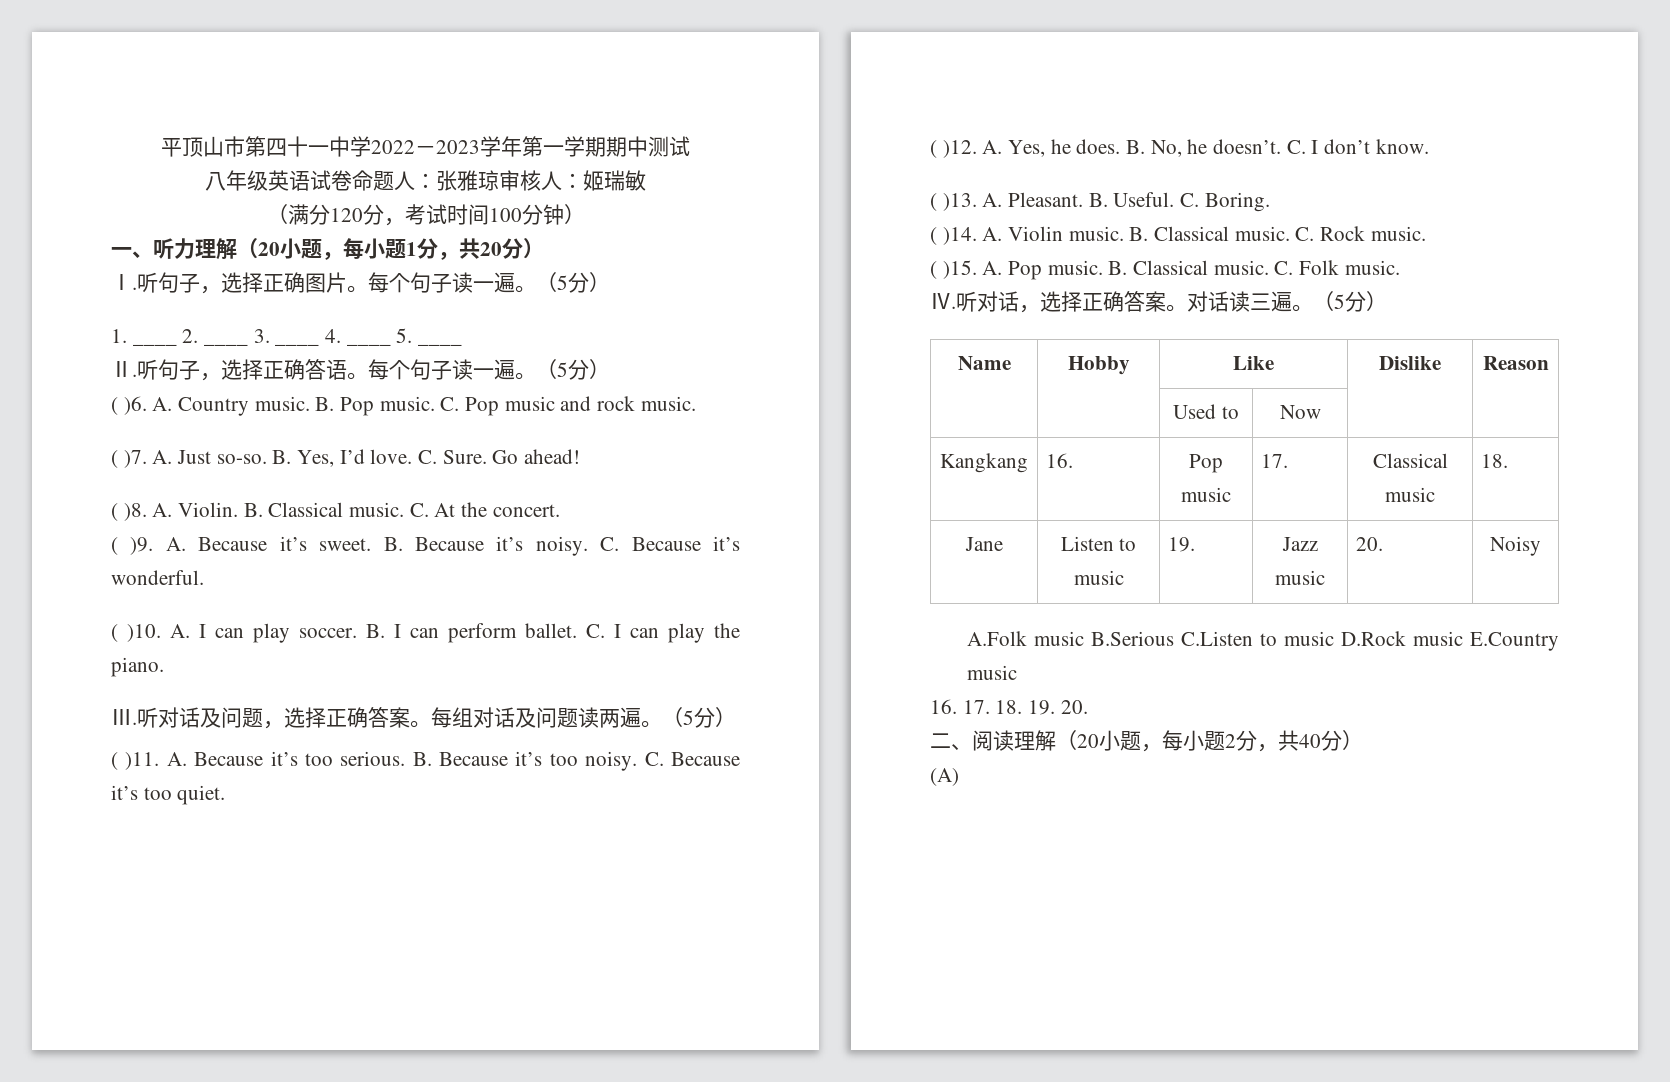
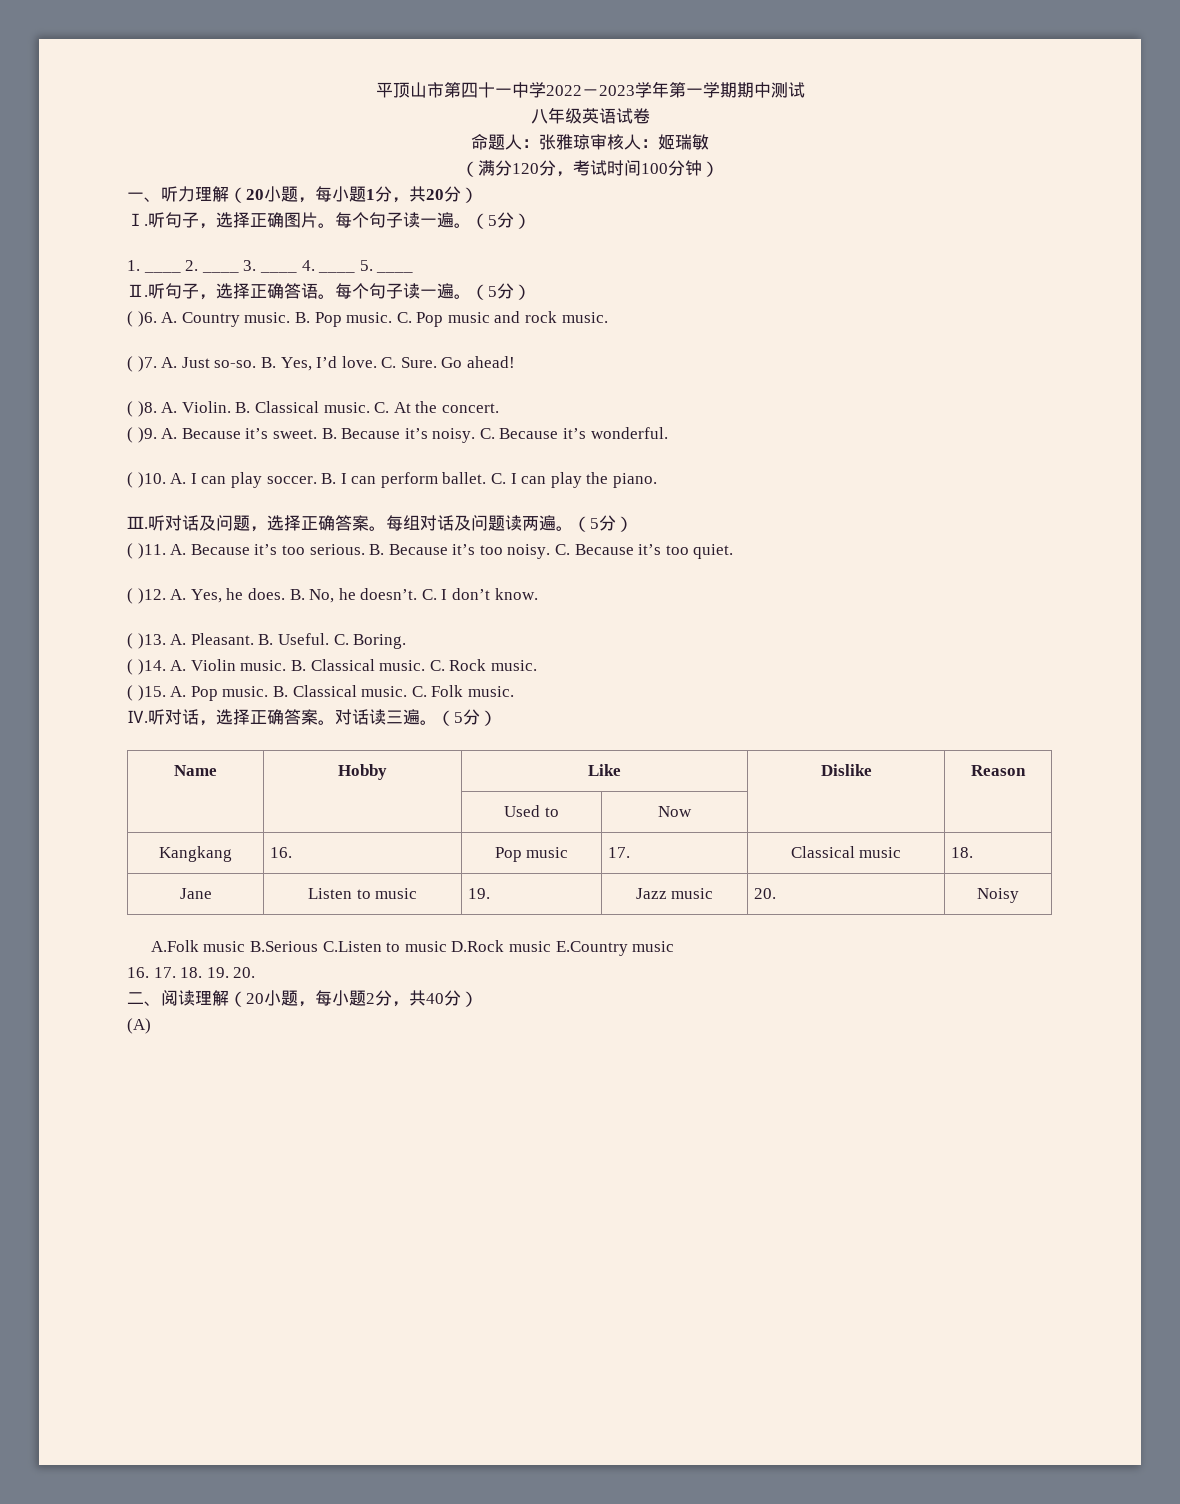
- 八年级英语试卷命题人：张雅琼审核人：姬瑞敏
+ 八年级英语试卷
+ 命题人：张雅琼审核人：姬瑞敏

